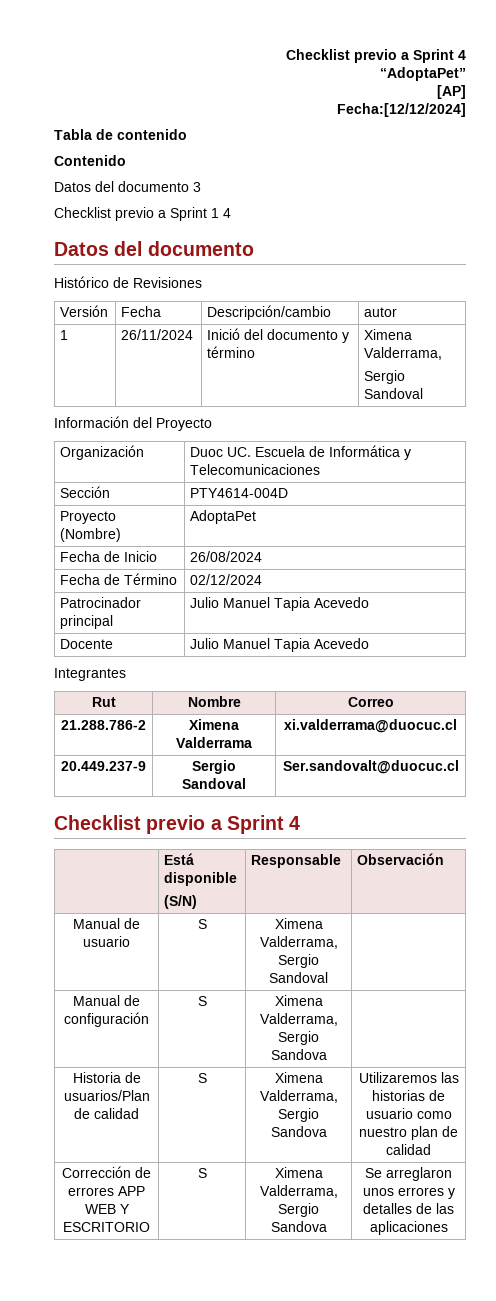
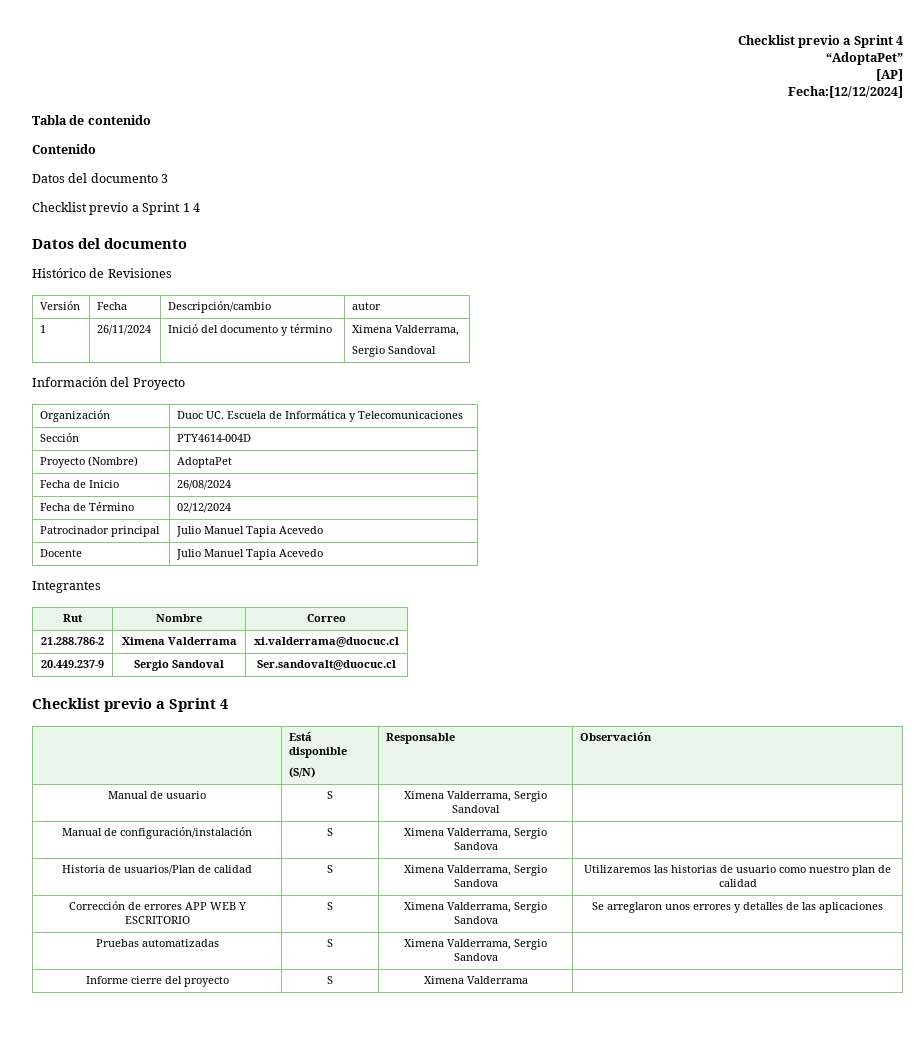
- Manual de configuración | S | Ximena Valderrama, Sergio Sandova |
+ Manual de configuración/instalación | S | Ximena Valderrama, Sergio Sandova |
+ Pruebas automatizadas | S | Ximena Valderrama, Sergio Sandova |
+ Informe cierre del proyecto | S | Ximena Valderrama |

